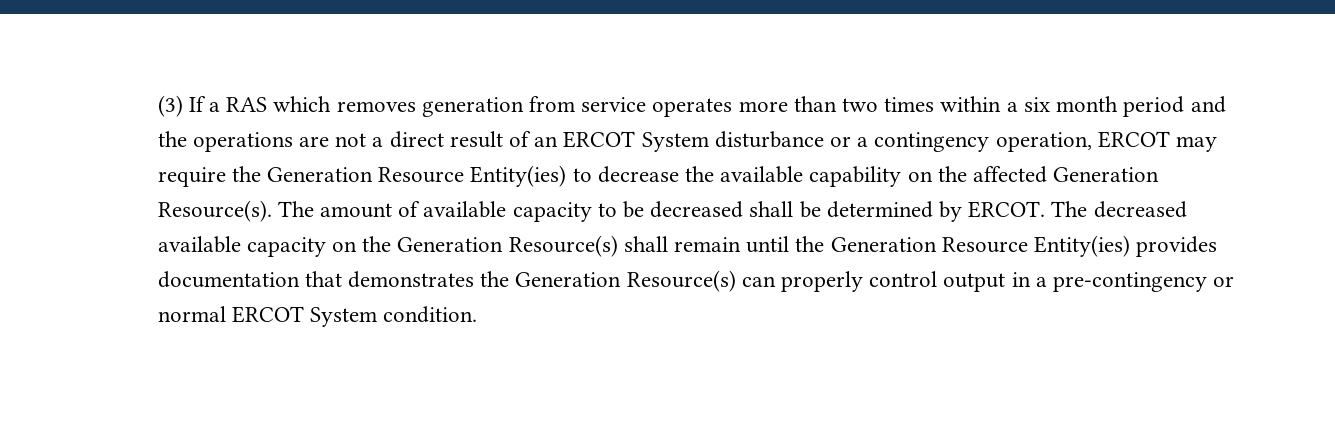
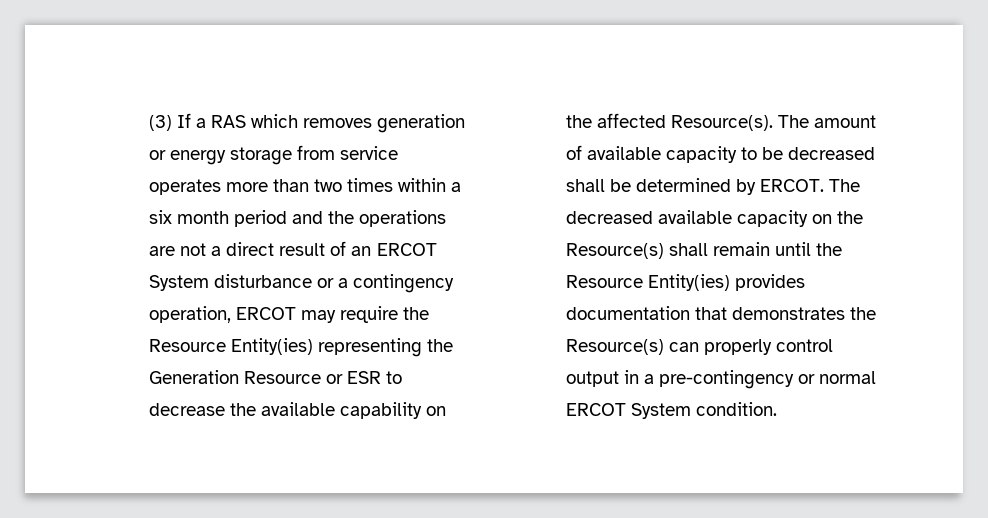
- (3) If a RAS which removes generation from service operates more than two times within a six month period and the operations are not a direct result of an ERCOT System disturbance or a contingency operation, ERCOT may require the Generation Resource Entity(ies) to decrease the available capability on the affected Generation Resource(s).
+ (3) If a RAS which removes generation or energy storage from service operates more than two times within a six month period and the operations are not a direct result of an ERCOT System disturbance or a contingency operation, ERCOT may require the Resource Entity(ies) representing the Generation Resource or ESR to decrease the available capability on the affected Resource(s).
- The decreased available capacity on the Generation Resource(s) shall remain until the Generation Resource Entity(ies) provides documentation that demonstrates the Generation Resource(s) can properly control output in a pre-contingency or normal ERCOT System condition.
+ The decreased available capacity on the Resource(s) shall remain until the Resource Entity(ies) provides documentation that demonstrates the Resource(s) can properly control output in a pre-contingency or normal ERCOT System condition.

